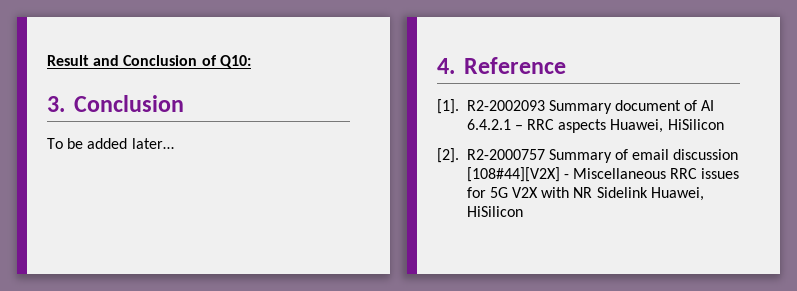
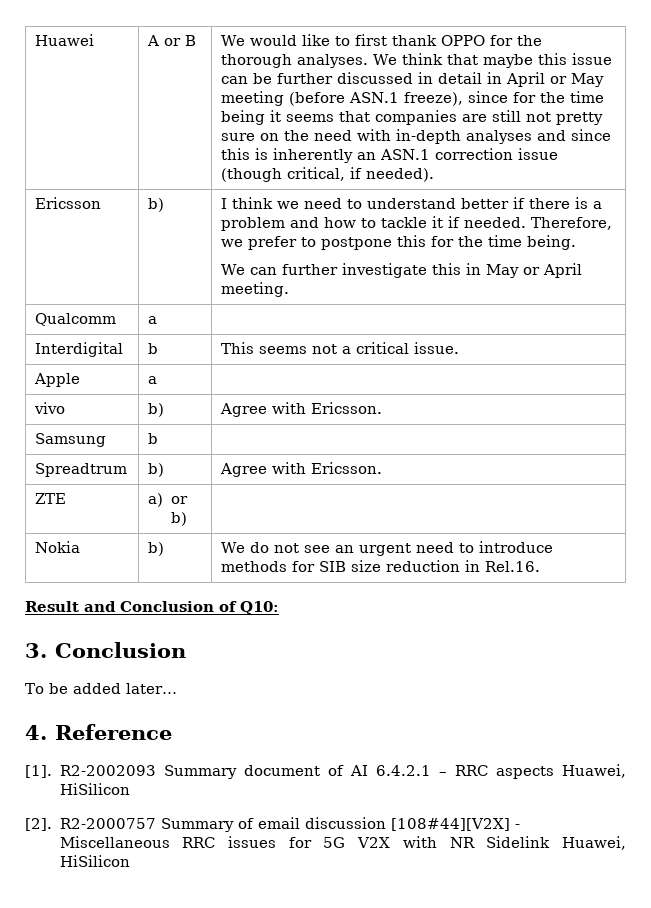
+ Huawei | A or B | We would like to first thank OPPO for the thorough analyses. We think that maybe this issue can be further discussed in detail in April or May meeting (before ASN.1 freeze), since for the time being it seems that companies are still not pretty sure on the need with in-depth analyses and since this is inherently an ASN.1 correction issue (though critical, if needed).
+ Ericsson | b) | I think we need to understand better if there is a problem and how to tackle it if needed. Therefore, we prefer to postpone this for the time being.
+ We can further investigate this in May or April meeting.
+ Qualcomm | a |
+ Interdigital | b | This seems not a critical issue.
+ Apple | a |
+ vivo | b) | Agree with Ericsson.
+ Samsung | b |
+ Spreadtrum | b) | Agree with Ericsson.
+ ZTE | a) or b) |
+ Nokia | b) | We do not see an urgent need to introduce methods for SIB size reduction in Rel.16.

